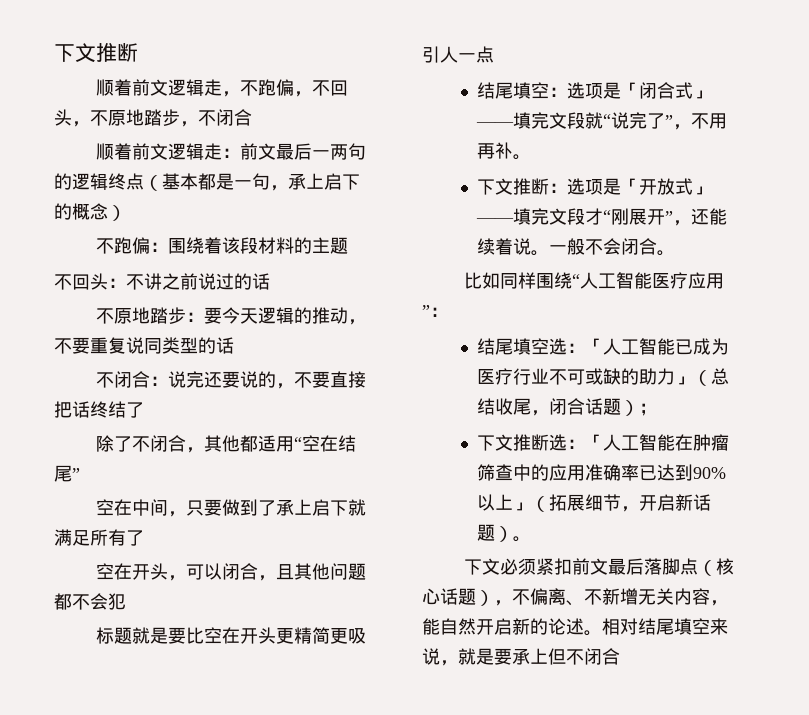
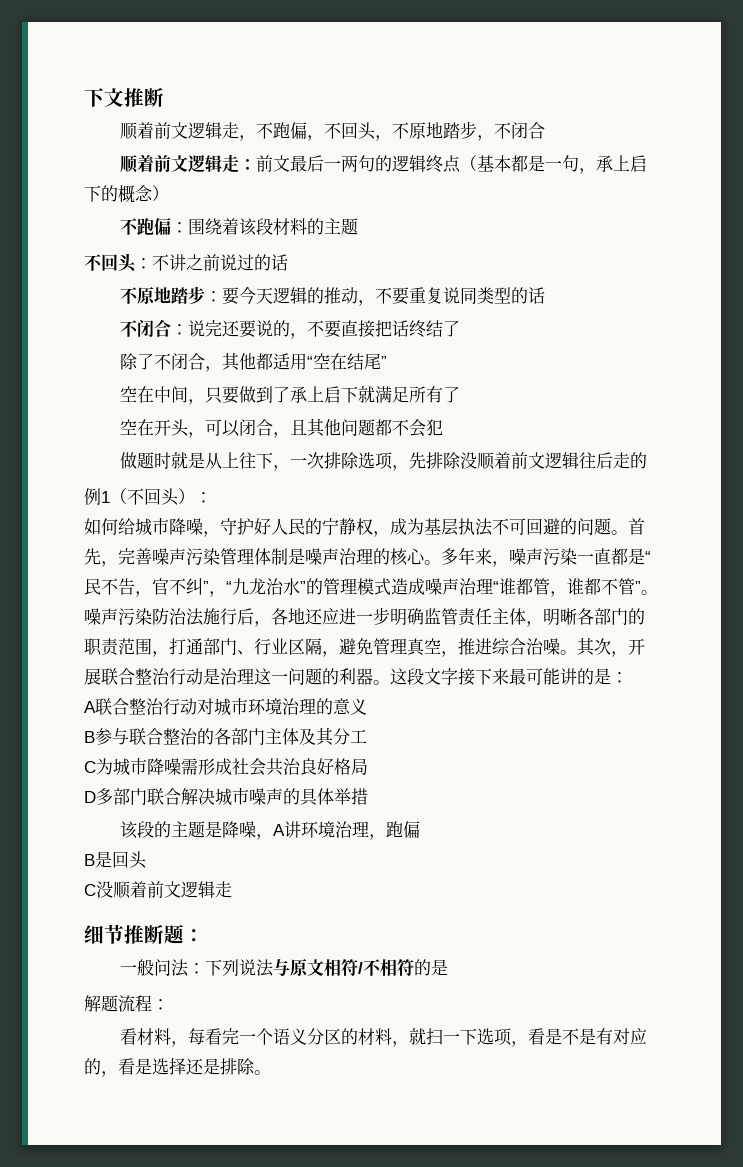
- 标题就是要比空在开头更精简更吸引人一点
- 结尾填空：选项是「闭合式」——填完文段就“说完了”，不用再补。
- 下文推断：选项是「开放式」——填完文段才“刚展开”，还能续着说。一般不会闭合。
- 比如同样围绕“人工智能医疗应用”：
- 结尾填空选：「人工智能已成为医疗行业不可或缺的助力」（总结收尾，闭合话题）；
- 下文推断选：「人工智能在肿瘤筛查中的应用准确率已达到90%以上」（拓展细节，开启新话题）。
- 下文必须紧扣前文最后落脚点（核心话题），不偏离、不新增无关内容，能自然开启新的论述。相对结尾填空来说，就是要承上但不闭合
+ 做题时就是从上往下，一次排除选项，先排除没顺着前文逻辑往后走的
+ 例1（不回头）：
+ 如何给城市降噪，守护好人民的宁静权，成为基层执法不可回避的问题。首先，完善噪声污染管理体制是噪声治理的核心。多年来，噪声污染一直都是“民不告，官不纠”，“九龙治水”的管理模式造成噪声治理“谁都管，谁都不管”。噪声污染防治法施行后，各地还应进一步明确监管责任主体，明晰各部门的职责范围，打通部门、行业区隔，避免管理真空，推进综合治噪。其次，开展联合整治行动是治理这一问题的利器。这段文字接下来最可能讲的是：
+ A联合整治行动对城市环境治理的意义
+ B参与联合整治的各部门主体及其分工
+ C为城市降噪需形成社会共治良好格局
+ D多部门联合解决城市噪声的具体举措
+ 该段的主题是降噪，A讲环境治理，跑偏
+ B是回头
+ C没顺着前文逻辑走
+ 细节推断题：
+ 一般问法：下列说法与原文相符/不相符的是
+ 解题流程：
+ 看材料，每看完一个语义分区的材料，就扫一下选项，看是不是有对应的，看是选择还是排除。

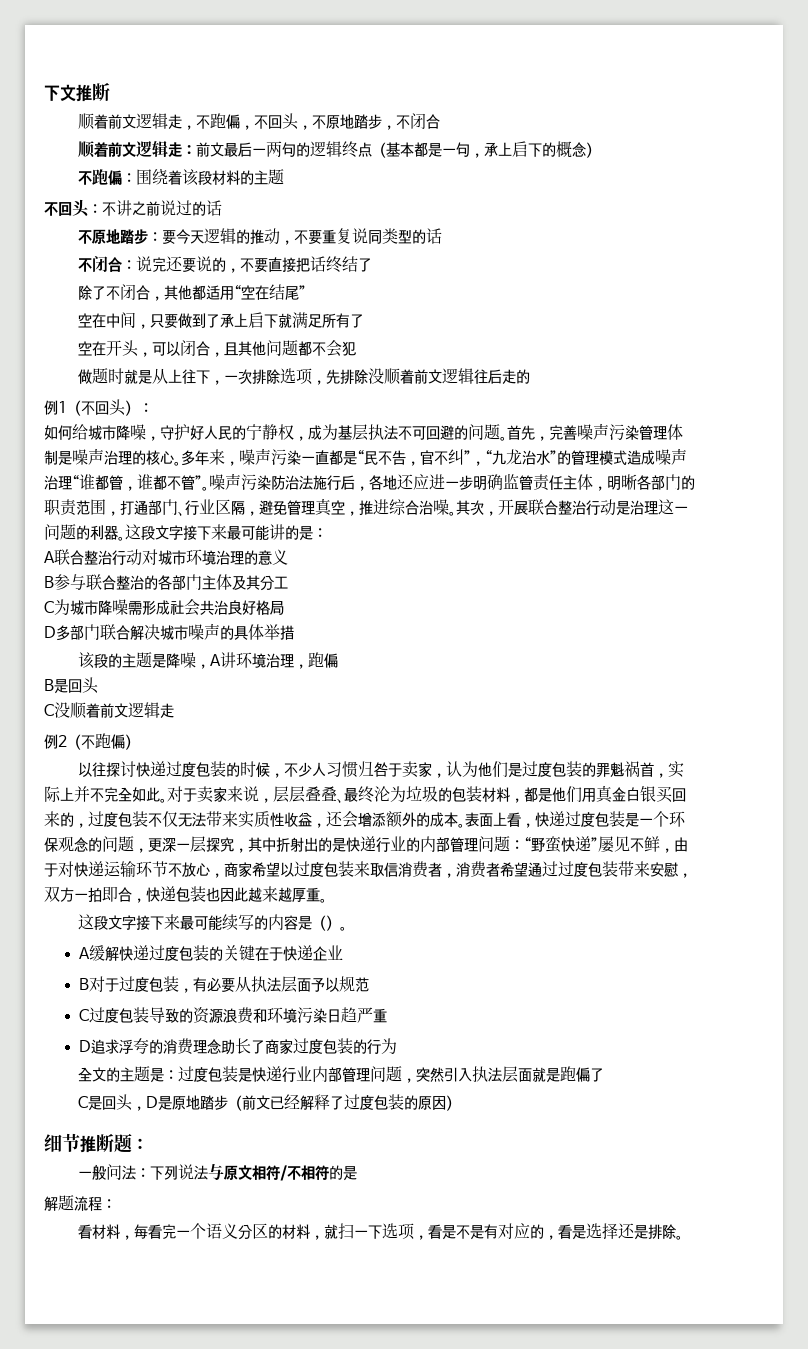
+ 例2（不跑偏）
+ 以往探讨快递过度包装的时候，不少人习惯归咎于卖家，认为他们是过度包装的罪魁祸首，实际上并不完全如此。对于卖家来说，层层叠叠、最终沦为垃圾的包装材料，都是他们用真金白银买回来的，过度包装不仅无法带来实质性收益，还会增添额外的成本。表面上看，快递过度包装是一个环保观念的问题，更深一层探究，其中折射出的是快递行业的内部管理问题：“野蛮快递”屡见不鲜，由于对快递运输环节不放心，商家希望以过度包装来取信消费者，消费者希望通过过度包装带来安慰，双方一拍即合，快递包装也因此越来越厚重。
+ 这段文字接下来最可能续写的内容是（）。
+ A缓解快递过度包装的关键在于快递企业
+ B对于过度包装，有必要从执法层面予以规范
+ C过度包装导致的资源浪费和环境污染日趋严重
+ D追求浮夸的消费理念助长了商家过度包装的行为
+ 全文的主题是：过度包装是快递行业内部管理问题，突然引入执法层面就是跑偏了
+ C是回头，D是原地踏步（前文已经解释了过度包装的原因）

